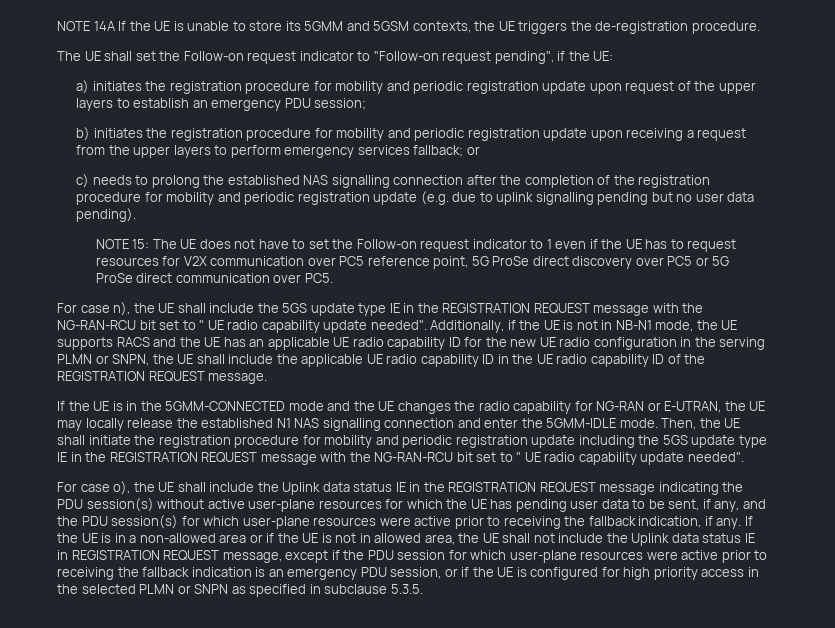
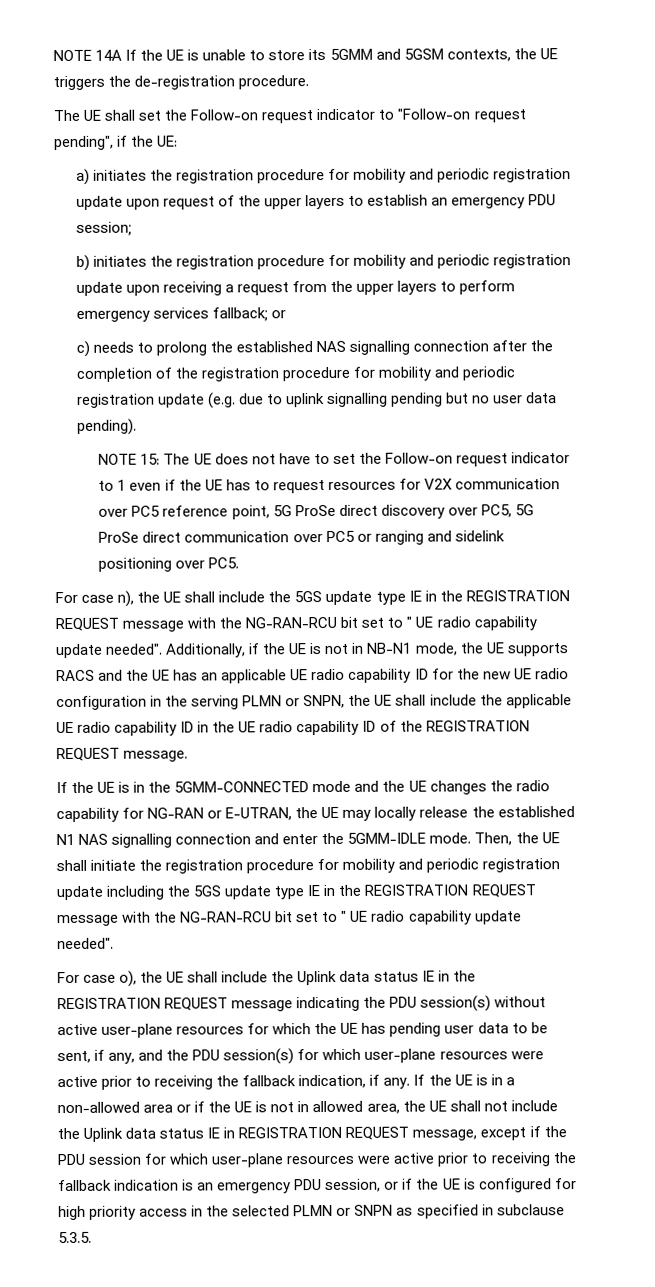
- NOTE 15: The UE does not have to set the Follow-on request indicator to 1 even if the UE has to request resources for V2X communication over PC5 reference point, 5G ProSe direct discovery over PC5 or 5G ProSe direct communication over PC5.
+ NOTE 15: The UE does not have to set the Follow-on request indicator to 1 even if the UE has to request resources for V2X communication over PC5 reference point, 5G ProSe direct discovery over PC5, 5G ProSe direct communication over PC5 or ranging and sidelink positioning over PC5.

